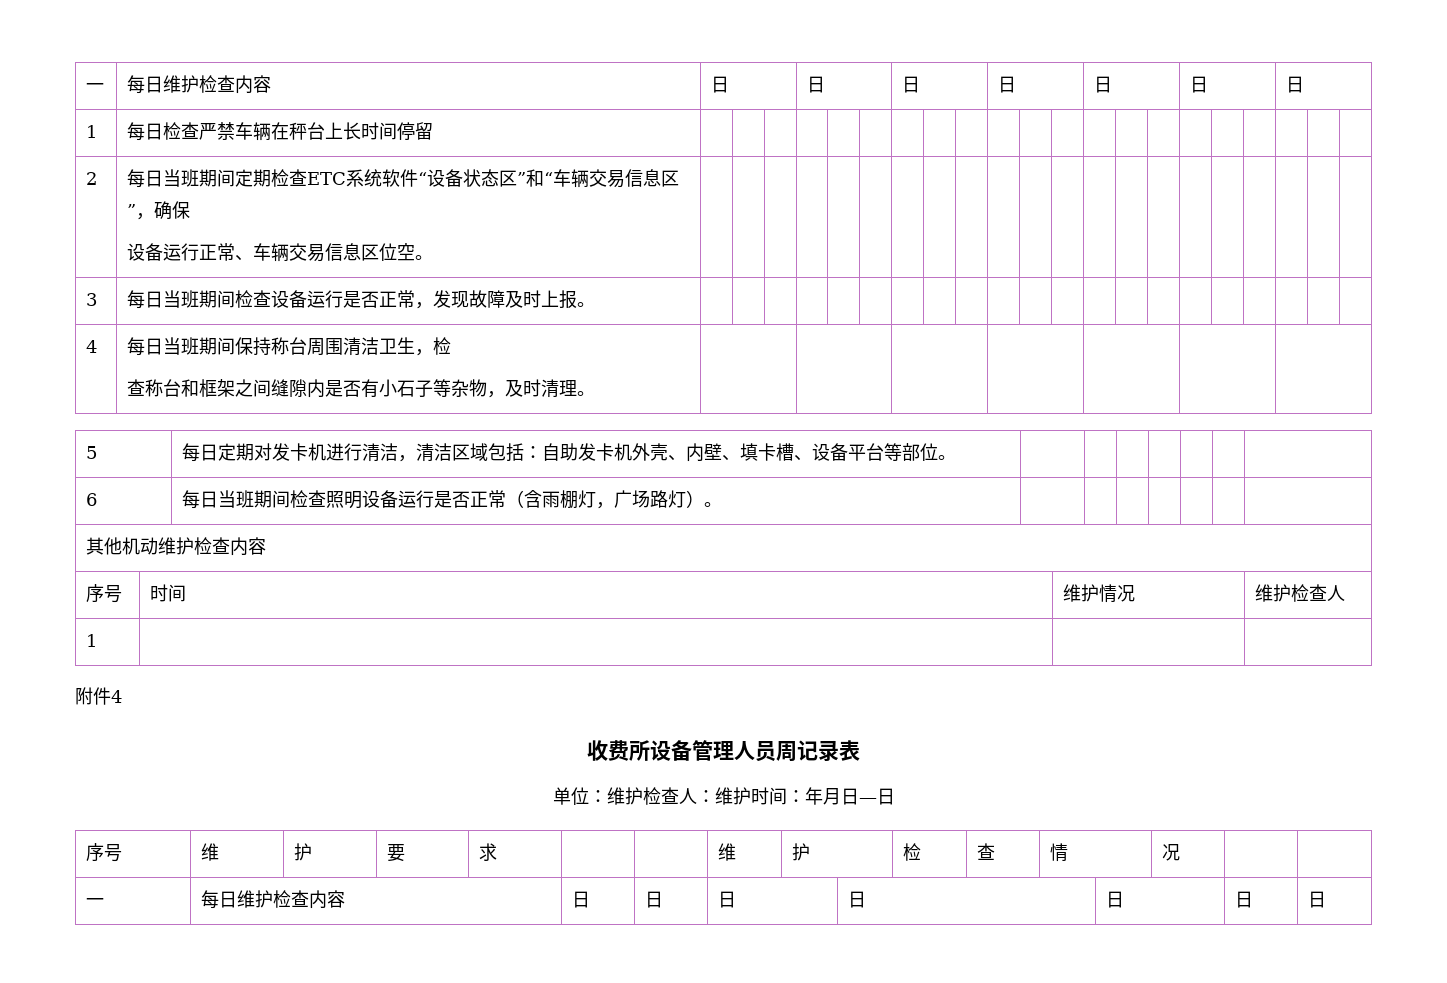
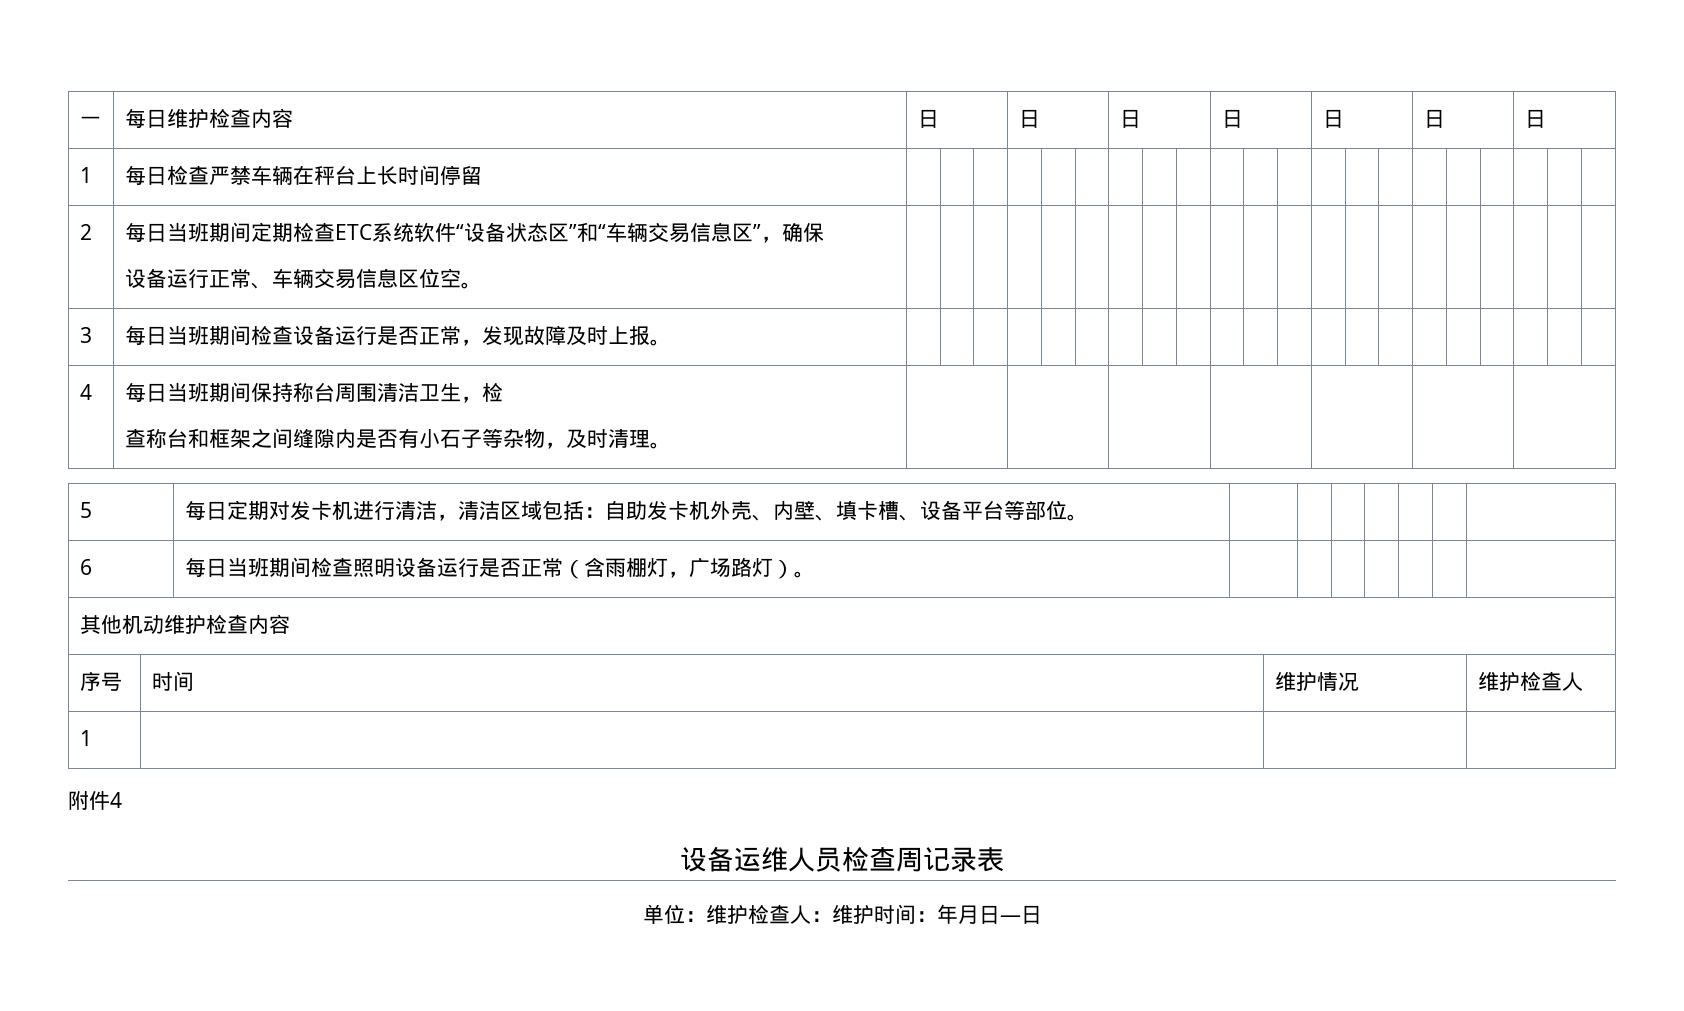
- 收费所设备管理人员周记录表
+ 设备运维人员检查周记录表
- 序号 | 维 | 护 | 要 | 求 | | | 维 | 护 | 检 | 查 | 情 | 况 | |
- 一 | 每日维护检查内容 | 日 | 日 | 日 | 日 | 日 | 日 | 日

